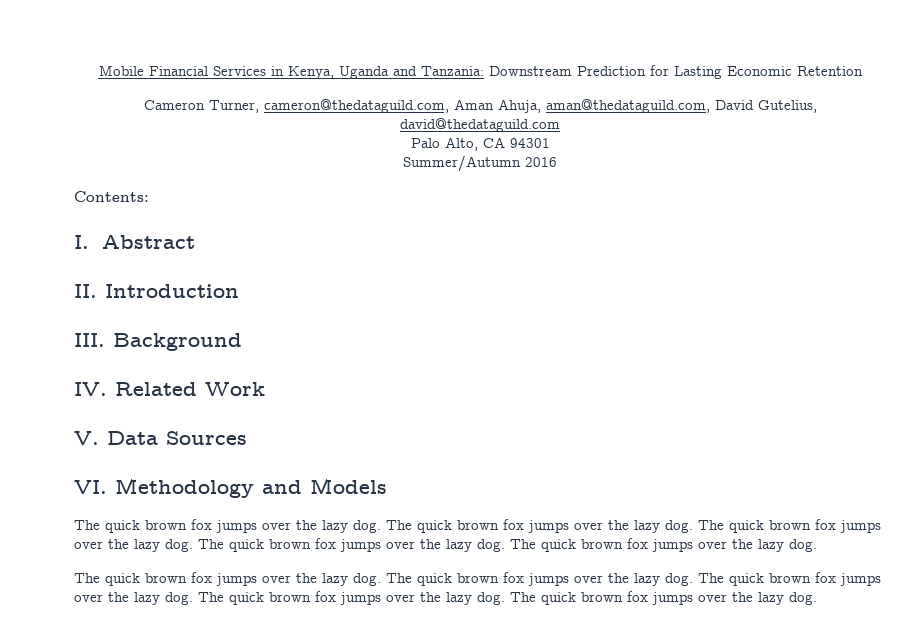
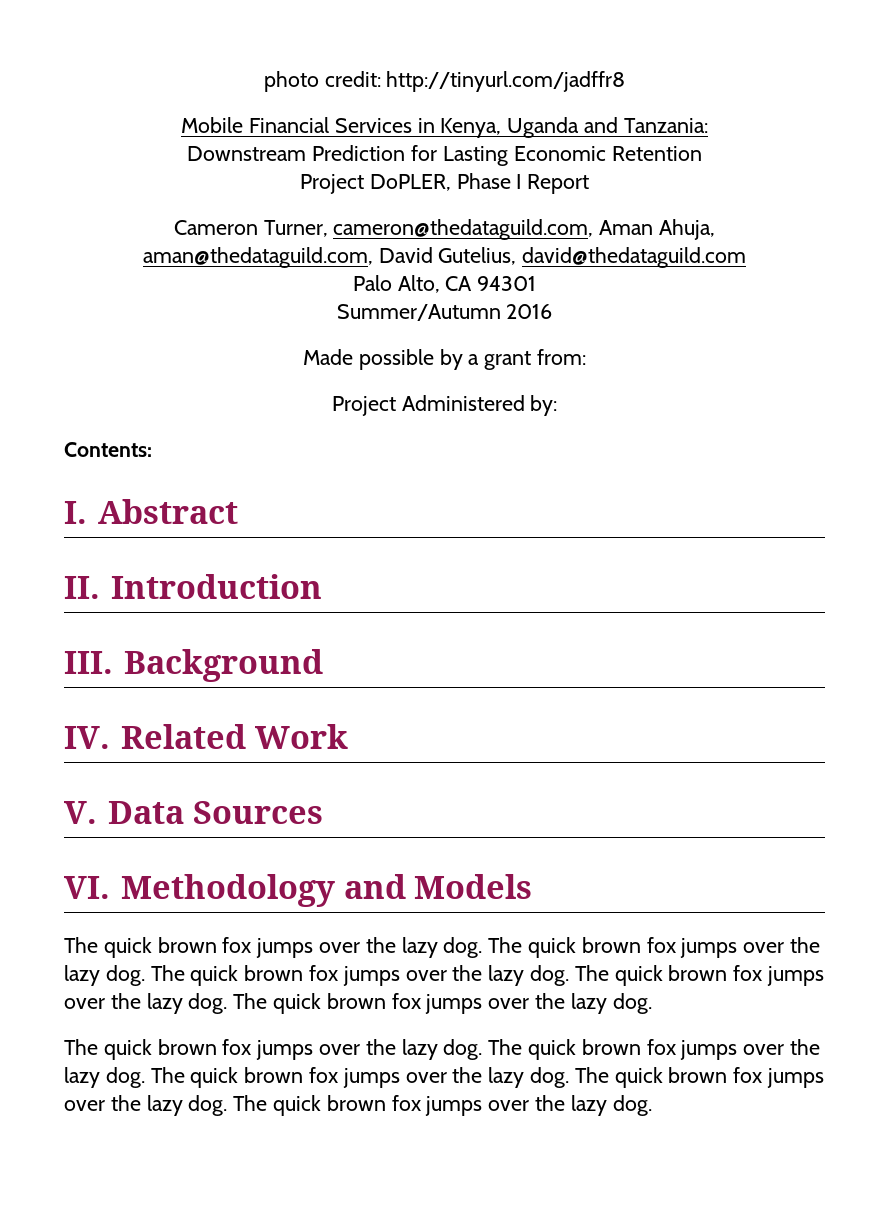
+ photo credit: http://tinyurl.com/jadffr8
- Mobile Financial Services in Kenya, Uganda and Tanzania: Downstream Prediction for Lasting Economic Retention
+ Mobile Financial Services in Kenya, Uganda and Tanzania:
+ Downstream Prediction for Lasting Economic Retention
+ Project DoPLER, Phase I Report
+ Made possible by a grant from:
+ Project Administered by:

